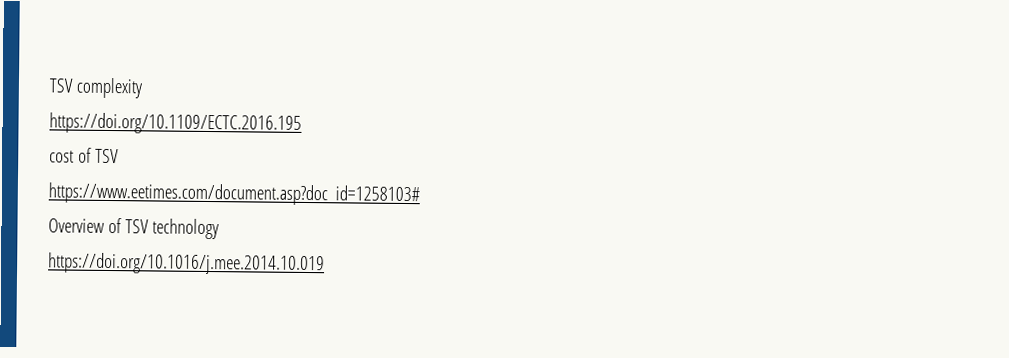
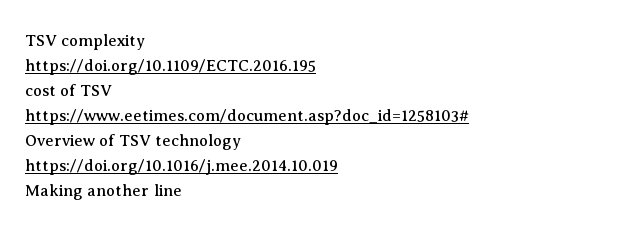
+ Making another line

